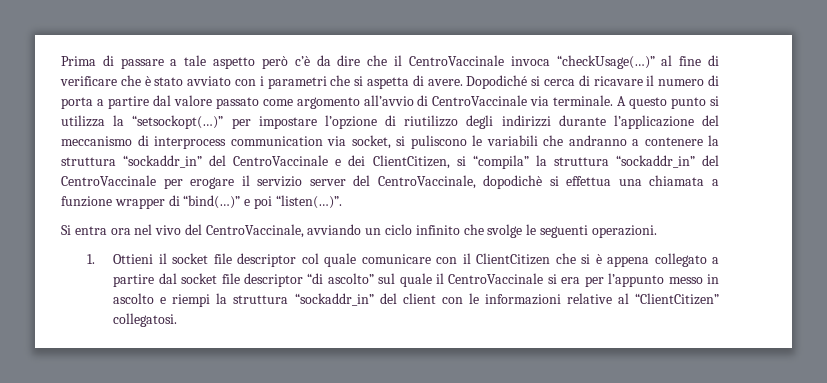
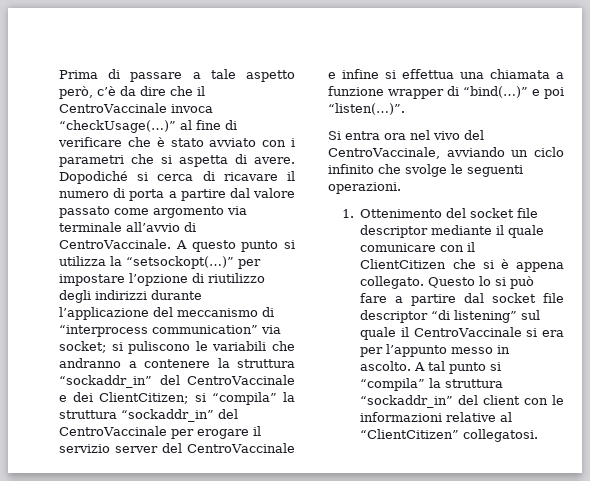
- Prima di passare a tale aspetto però c’è da dire che il CentroVaccinale invoca “checkUsage(…)” al fine di verificare che è stato avviato con i parametri che si aspetta di avere.
+ Prima di passare a tale aspetto però, c’è da dire che il CentroVaccinale invoca “checkUsage(…)” al fine di verificare che è stato avviato con i parametri che si aspetta di avere.
- Dopodiché si cerca di ricavare il numero di porta a partire dal valore passato come argomento all’avvio di CentroVaccinale via terminale.
+ Dopodiché si cerca di ricavare il numero di porta a partire dal valore passato come argomento via terminale all’avvio di CentroVaccinale.
- A questo punto si utilizza la “setsockopt(…)” per impostare l’opzione di riutilizzo degli indirizzi durante l’applicazione del meccanismo di interprocess communication via socket, si puliscono le variabili che andranno a contenere la struttura “sockaddr_in” del CentroVaccinale e dei ClientCitizen, si “compila” la struttura “sockaddr_in” del CentroVaccinale per erogare il servizio server del CentroVaccinale, dopodichè si effettua una chiamata a funzione wrapper di “bind(…)” e poi “listen(…)”.
+ A questo punto si utilizza la “setsockopt(…)” per impostare l’opzione di riutilizzo degli indirizzi durante l’applicazione del meccanismo di “interprocess communication” via socket; si puliscono le variabili che andranno a contenere la struttura “sockaddr_in” del CentroVaccinale e dei ClientCitizen; si “compila” la struttura “sockaddr_in” del CentroVaccinale per erogare il servizio server del CentroVaccinale e infine si effettua una chiamata a funzione wrapper di “bind(…)” e poi “listen(…)”.
- 1. Ottieni il socket file descriptor col quale comunicare con il ClientCitizen che si è appena collegato a partire dal socket file descriptor “di ascolto” sul quale il CentroVaccinale si era per l’appunto messo in ascolto e riempi la struttura “sockaddr_in” del client con le informazioni relative al “ClientCitizen” collegatosi.
+ 1. Ottenimento del socket file descriptor mediante il quale comunicare con il ClientCitizen che si è appena collegato. Questo lo si può fare a partire dal socket file descriptor “di listening” sul quale il CentroVaccinale si era per l’appunto messo in ascolto. A tal punto si “compila” la struttura “sockaddr_in” del client con le informazioni relative al “ClientCitizen” collegatosi.

